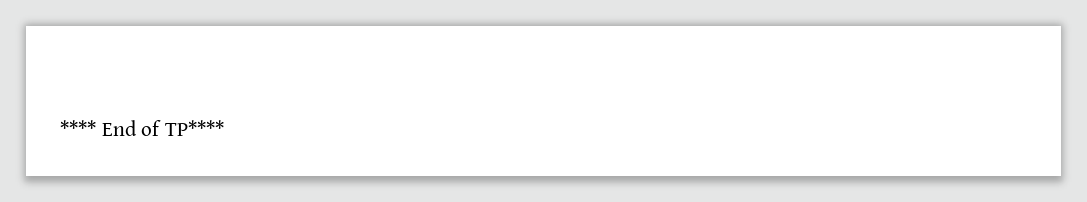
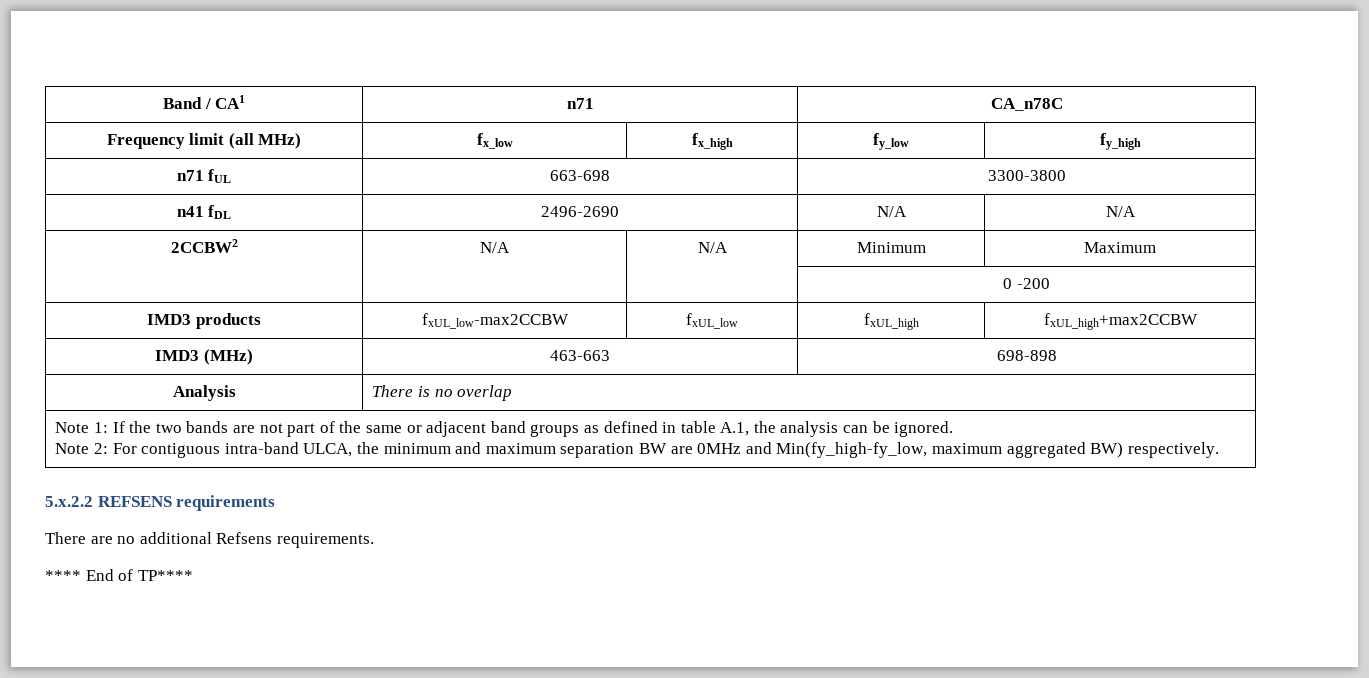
+ Band / CA1 | n71 | CA_n78C
+ Frequency limit (all MHz) | fx_low | fx_high | fy_low | fy_high
+ n71 fUL | 663-698 | 3300-3800
+ n41 fDL | 2496-2690 | N/A | N/A
+ 2CCBW2 | N/A | N/A | Minimum | Maximum
+ | | | 0 -200
+ IMD3 products | fxUL_low-max2CCBW | fxUL_low | fxUL_high | fxUL_high+max2CCBW
+ IMD3 (MHz) | 463-663 | 698-898
+ Analysis | There is no overlap
+ Note 1: If the two bands are not part of the same or adjacent band groups as defined in table A.1, the analysis can be ignored.
+ Note 2: For contiguous intra-band ULCA, the minimum and maximum separation BW are 0MHz and Min(fy_high-fy_low, maximum aggregated BW) respectively.
+ 5.x.2.2 REFSENS requirements
+ There are no additional Refsens requirements.

